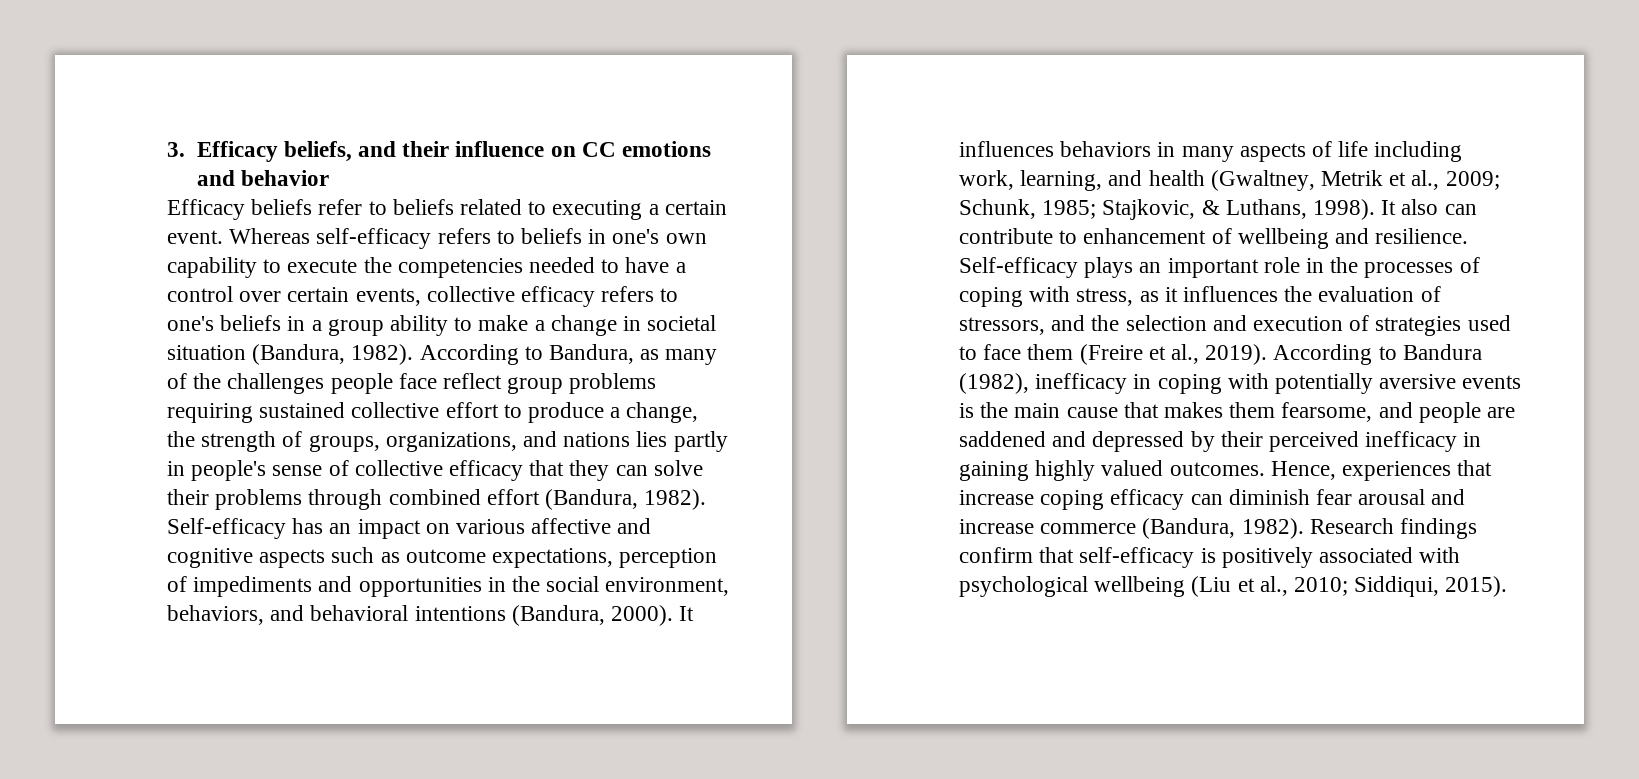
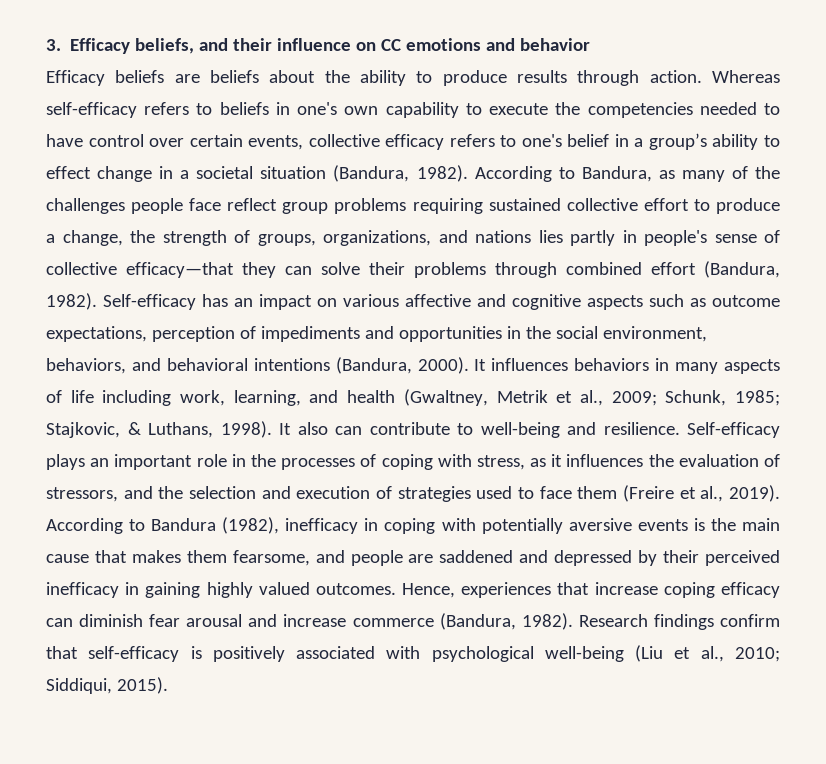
- Efficacy beliefs refer to beliefs related to executing a certain event.
+ Efficacy beliefs are beliefs about the ability to produce results through action.
- Whereas self-efficacy refers to beliefs in one's own capability to execute the competencies needed to have a control over certain events, collective efficacy refers to one's beliefs in a group ability to make a change in societal situation (Bandura, 1982).
+ Whereas self-efficacy refers to beliefs in one's own capability to execute the competencies needed to have control over certain events, collective efficacy refers to one's belief in a group’s ability to effect change in a societal situation (Bandura, 1982).
- According to Bandura, as many of the challenges people face reflect group problems requiring sustained collective effort to produce a change, the strength of groups, organizations, and nations lies partly in people's sense of collective efficacy that they can solve their problems through combined effort (Bandura, 1982).
+ According to Bandura, as many of the challenges people face reflect group problems requiring sustained collective effort to produce a change, the strength of groups, organizations, and nations lies partly in people's sense of collective efficacy—that they can solve their problems through combined effort (Bandura, 1982).
- It also can contribute to enhancement of wellbeing and resilience.
+ It also can contribute to well-being and resilience.
- Research findings confirm that self-efficacy is positively associated with psychological wellbeing (Liu et al., 2010; Siddiqui, 2015).
+ Research findings confirm that self-efficacy is positively associated with psychological well-being (Liu et al., 2010; Siddiqui, 2015).

